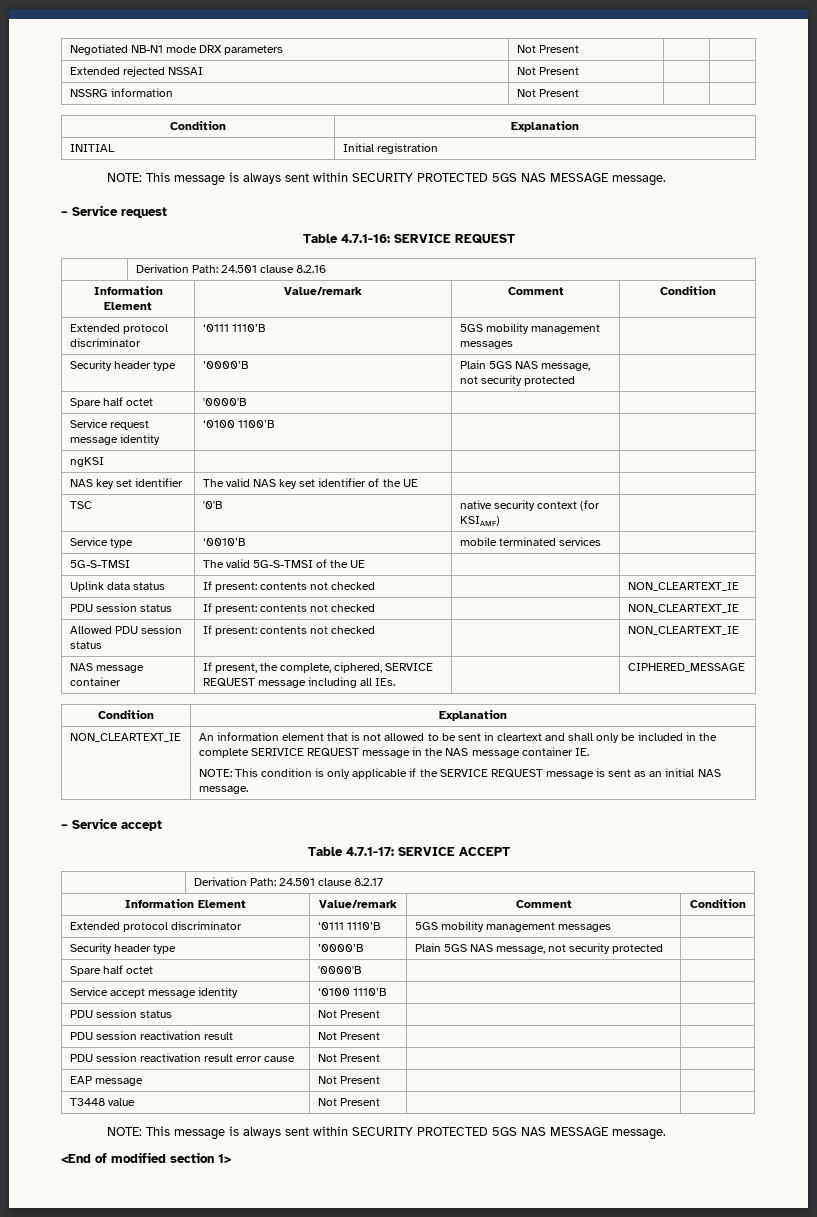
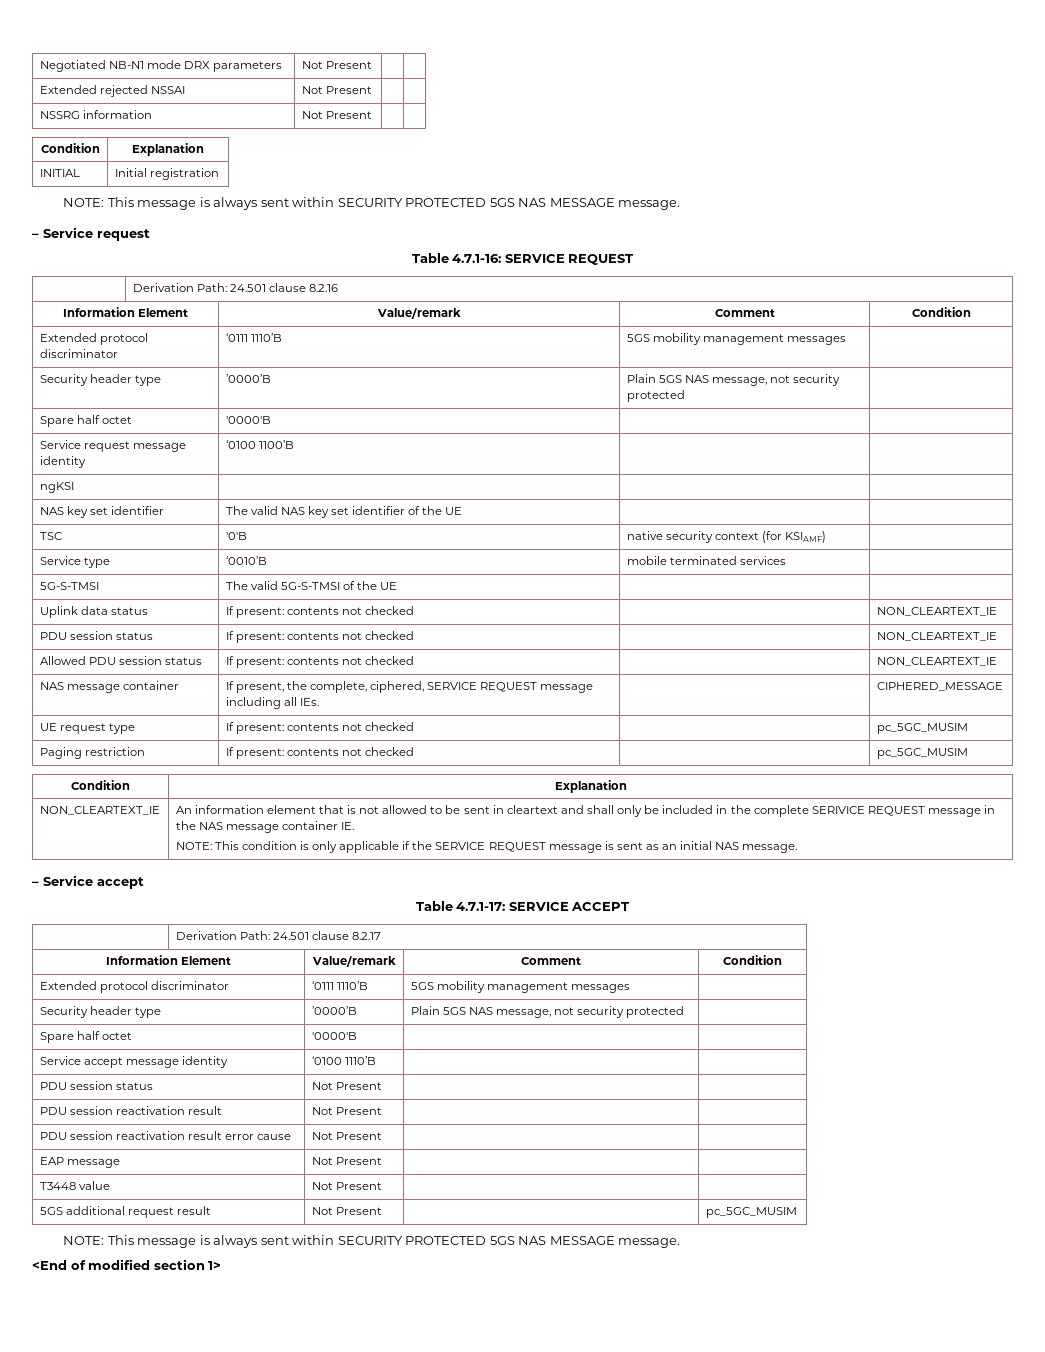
+ UE request type | If present: contents not checked | | pc_5GC_MUSIM
+ Paging restriction | If present: contents not checked | | pc_5GC_MUSIM
+ 5GS additional request result | Not Present | | pc_5GC_MUSIM

